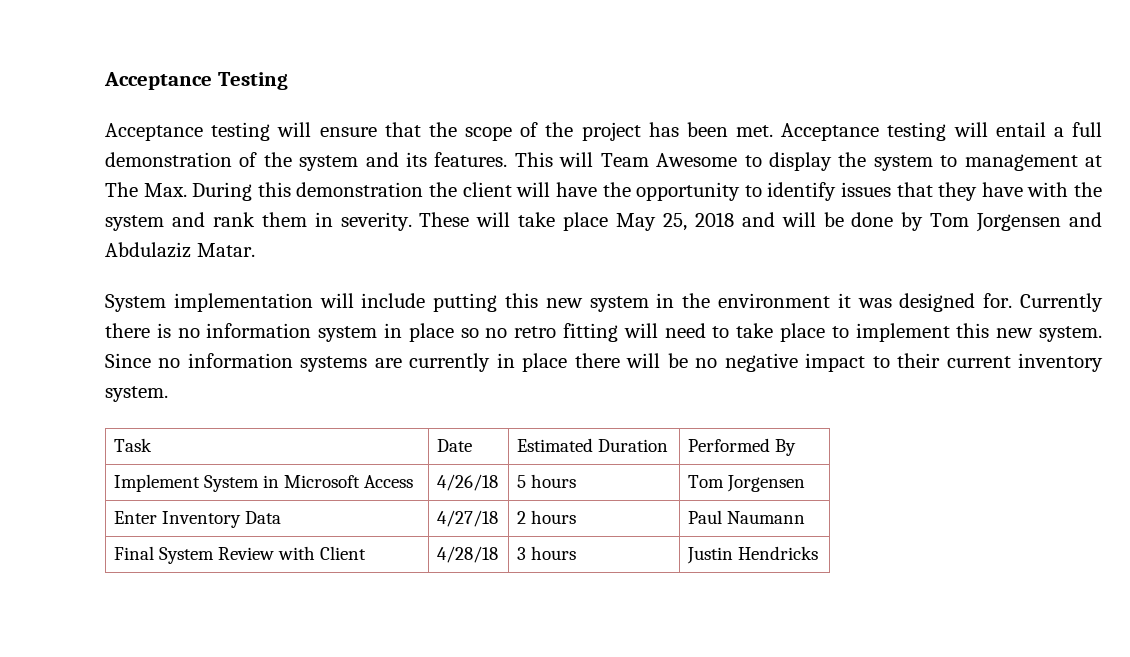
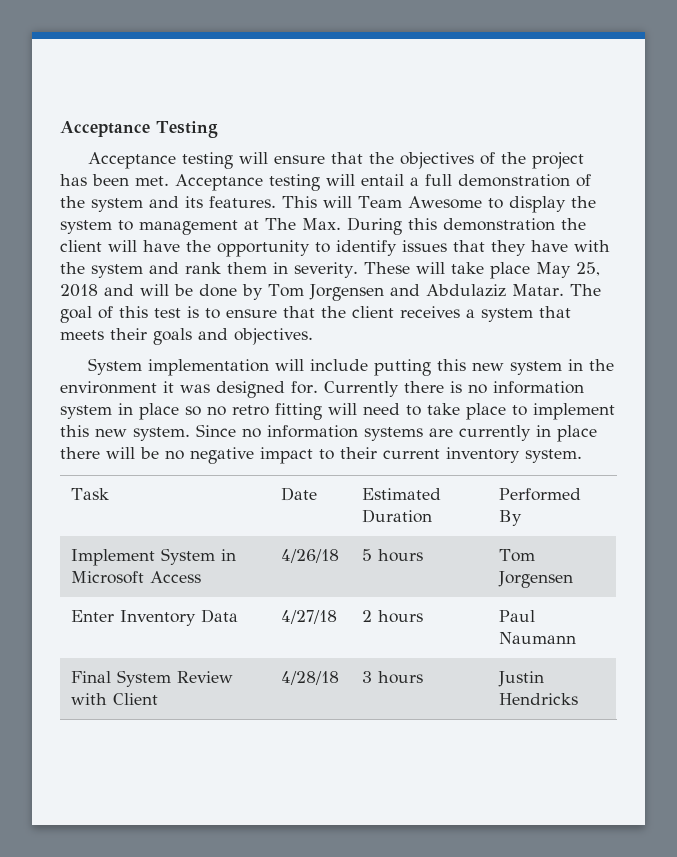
- Acceptance testing will ensure that the scope of the project has been met.
+ Acceptance testing will ensure that the objectives of the project has been met.
+ The goal of this test is to ensure that the client receives a system that meets their goals and objectives.

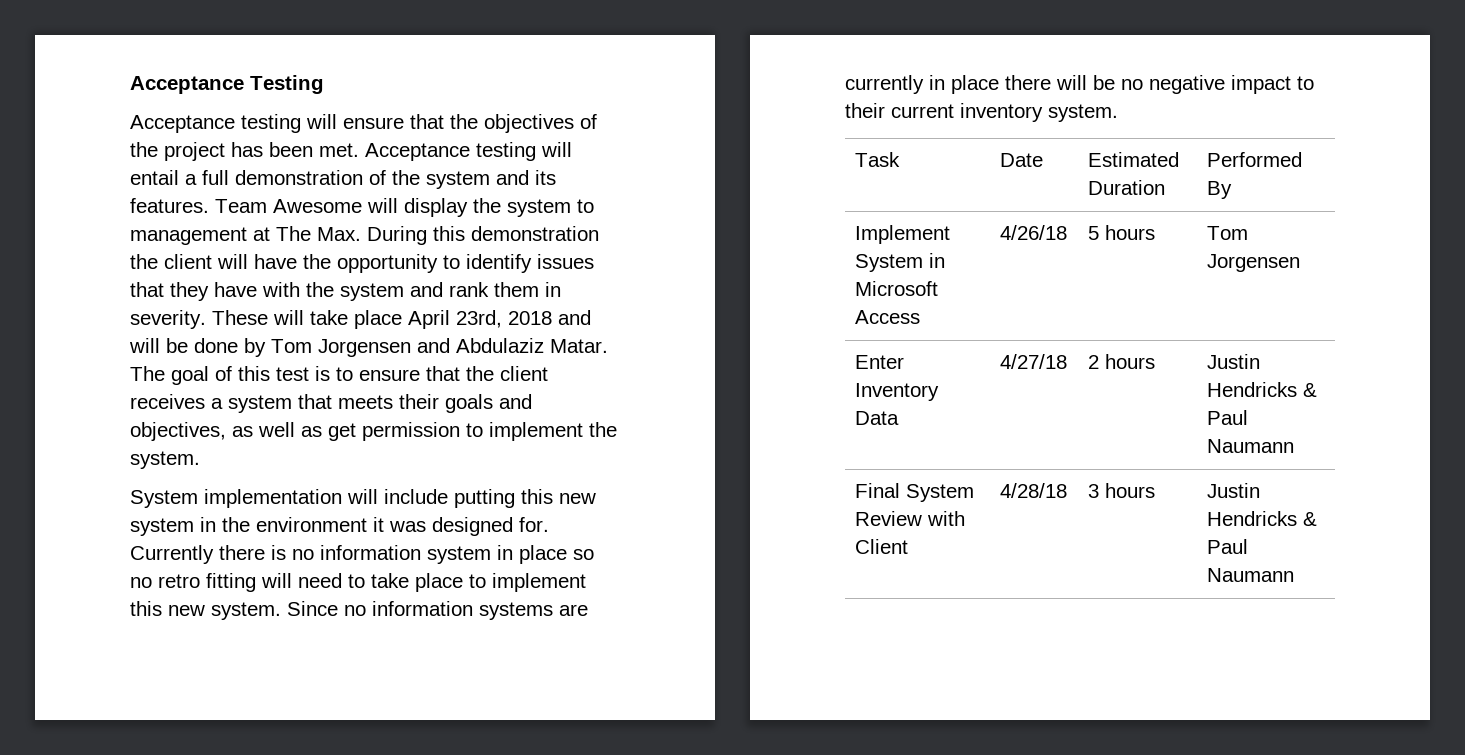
- This will Team Awesome to display the system to management at The Max. During this demonstration the client will have the opportunity to identify issues that they have with the system and rank them in severity.
+ Team Awesome will display the system to management at The Max. During this demonstration the client will have the opportunity to identify issues that they have with the system and rank them in severity.
- These will take place May 25, 2018 and will be done by Tom Jorgensen and Abdulaziz Matar.
+ These will take place April 23rd, 2018 and will be done by Tom Jorgensen and Abdulaziz Matar.
- The goal of this test is to ensure that the client receives a system that meets their goals and objectives.
+ The goal of this test is to ensure that the client receives a system that meets their goals and objectives, as well as get permission to implement the system.
- Enter Inventory Data | 4/27/18 | 2 hours | Paul Naumann
+ Enter Inventory Data | 4/27/18 | 2 hours | Justin Hendricks & Paul Naumann
- Final System Review with Client | 4/28/18 | 3 hours | Justin Hendricks
+ Final System Review with Client | 4/28/18 | 3 hours | Justin Hendricks & Paul Naumann

